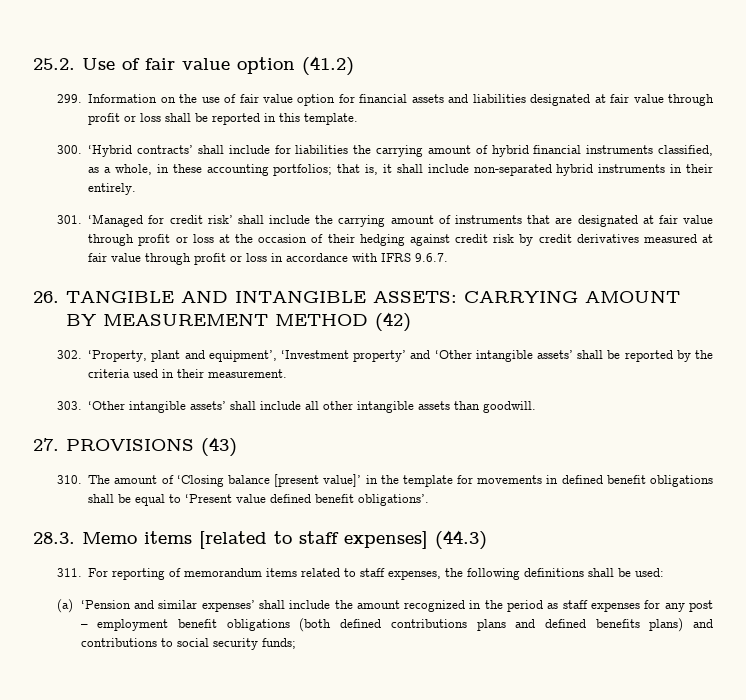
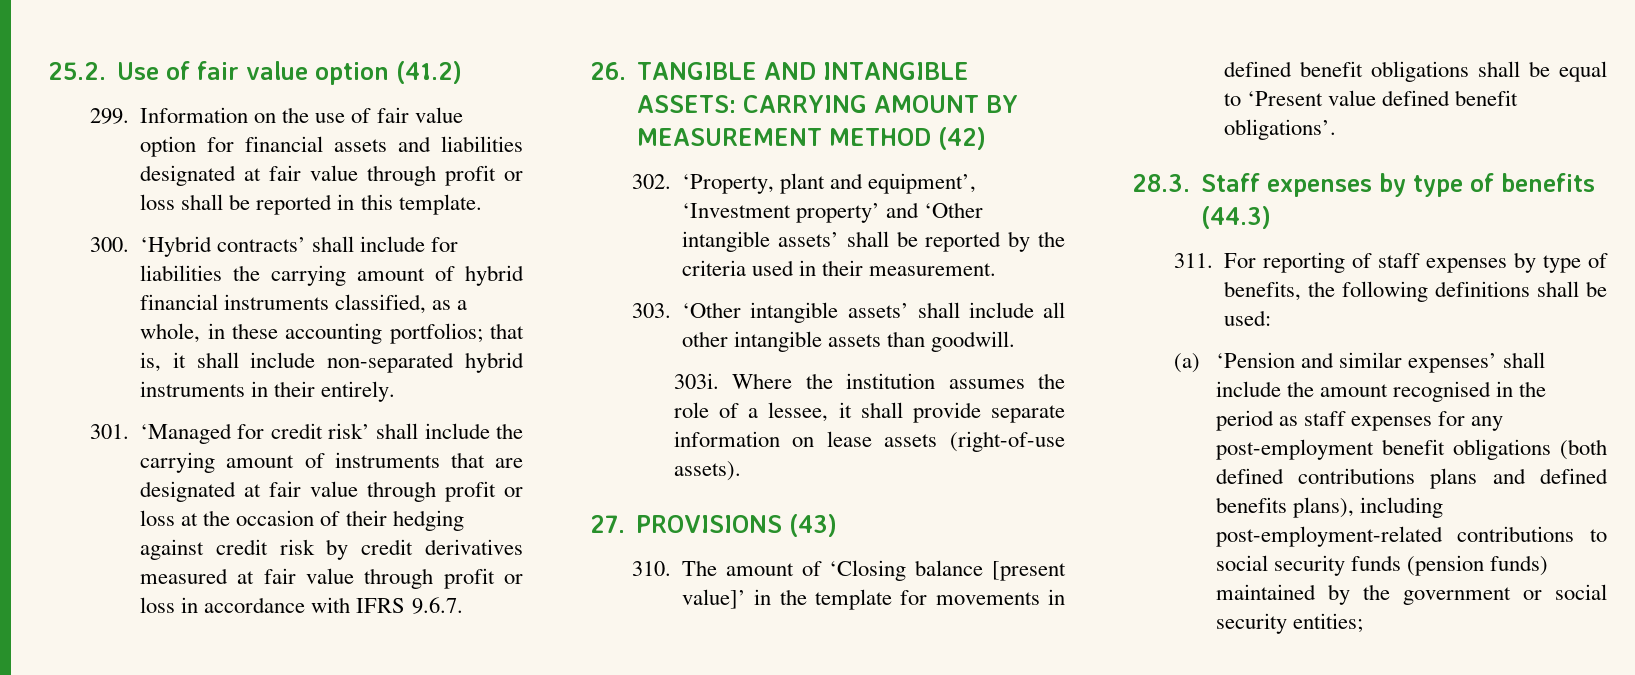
+ 303i. Where the institution assumes the role of a lessee, it shall provide separate information on lease assets (right-of-use assets).
- 28.3. Memo items [related to staff expenses] (44.3)
+ 28.3. Staff expenses by type of benefits (44.3)
- 311. For reporting of memorandum items related to staff expenses, the following definitions shall be used:
+ 311. For reporting of staff expenses by type of benefits, the following definitions shall be used:
- (a) ‘Pension and similar expenses’ shall include the amount recognized in the period as staff expenses for any post – employment benefit obligations (both defined contributions plans and defined benefits plans) and contributions to social security funds;
+ (a) ‘Pension and similar expenses’ shall include the amount recognised in the period as staff expenses for any post-employment benefit obligations (both defined contributions plans and defined benefits plans), including post-employment-related contributions to social security funds (pension funds) maintained by the government or social security entities;

